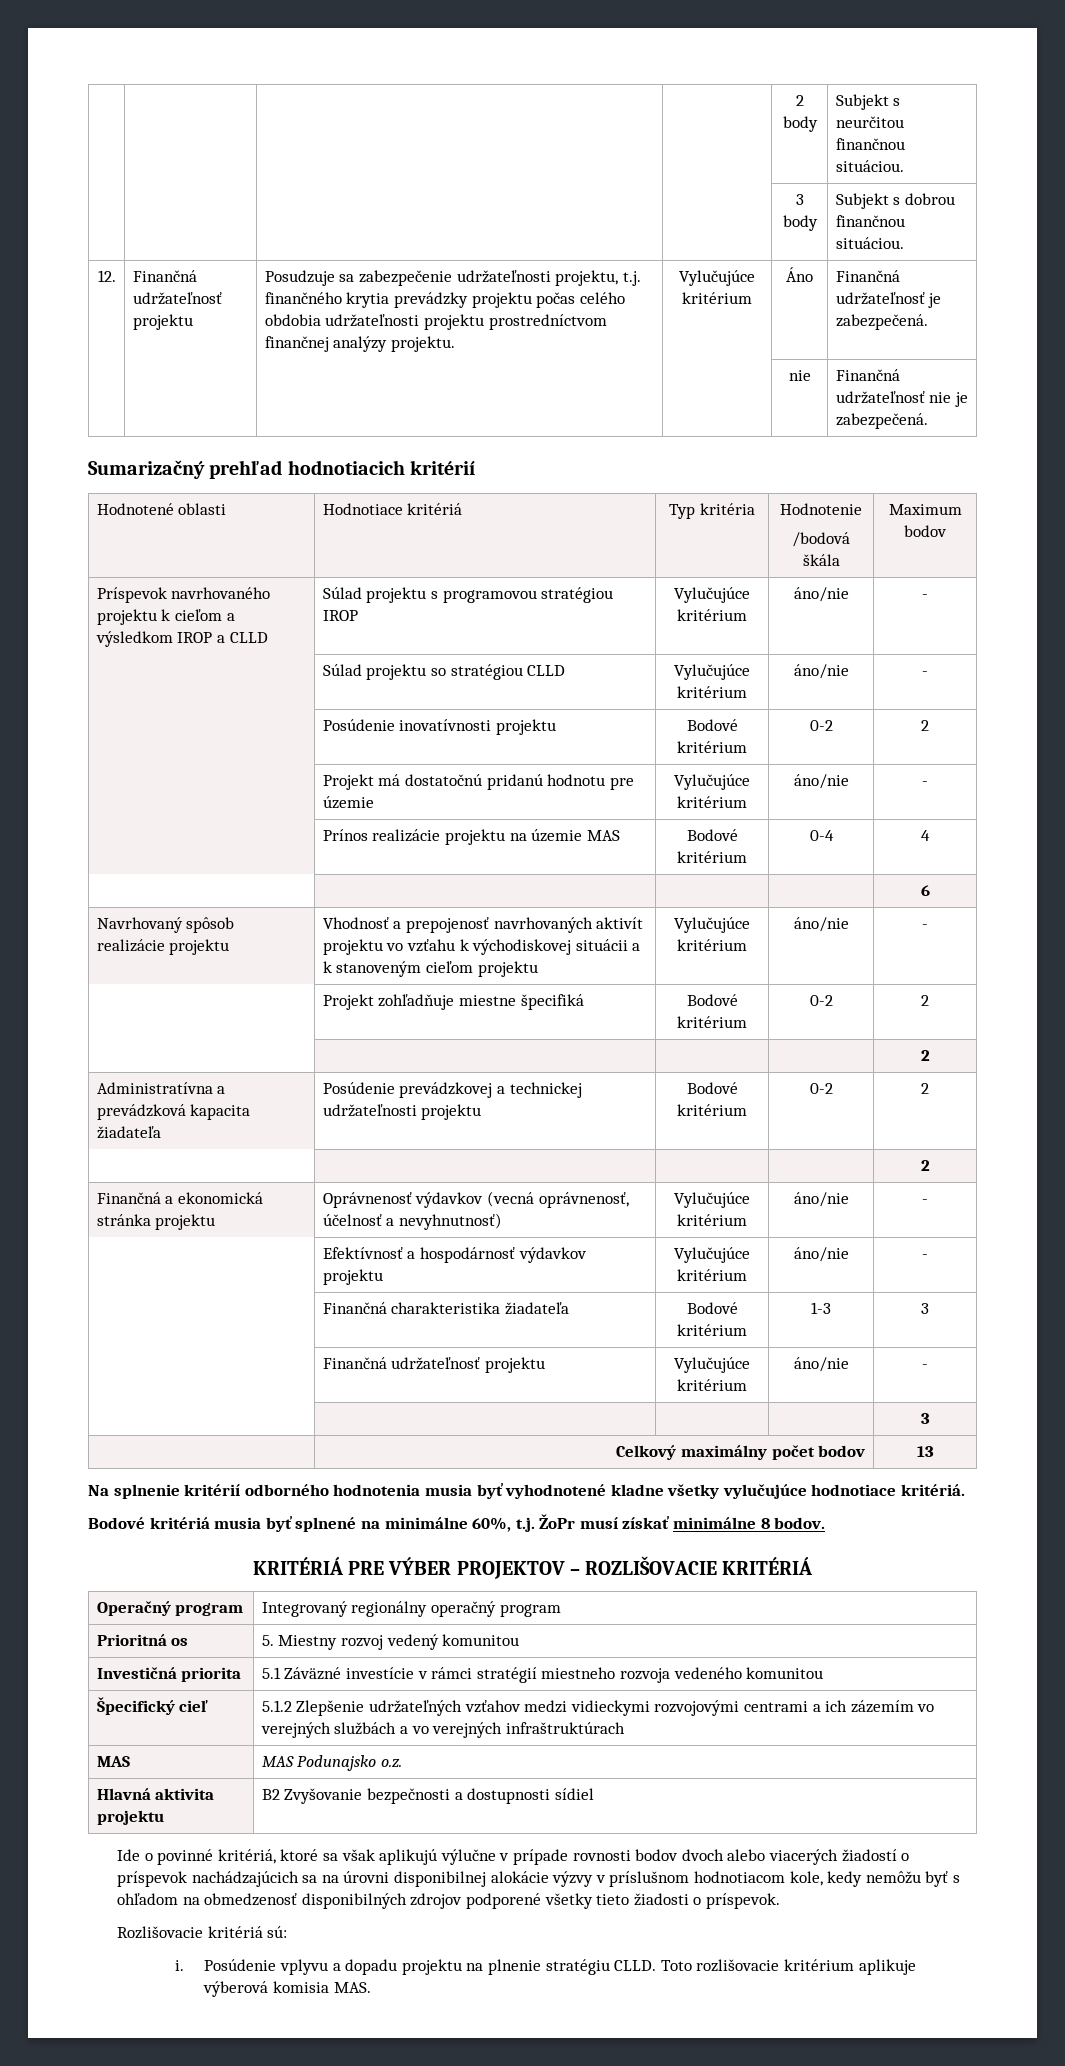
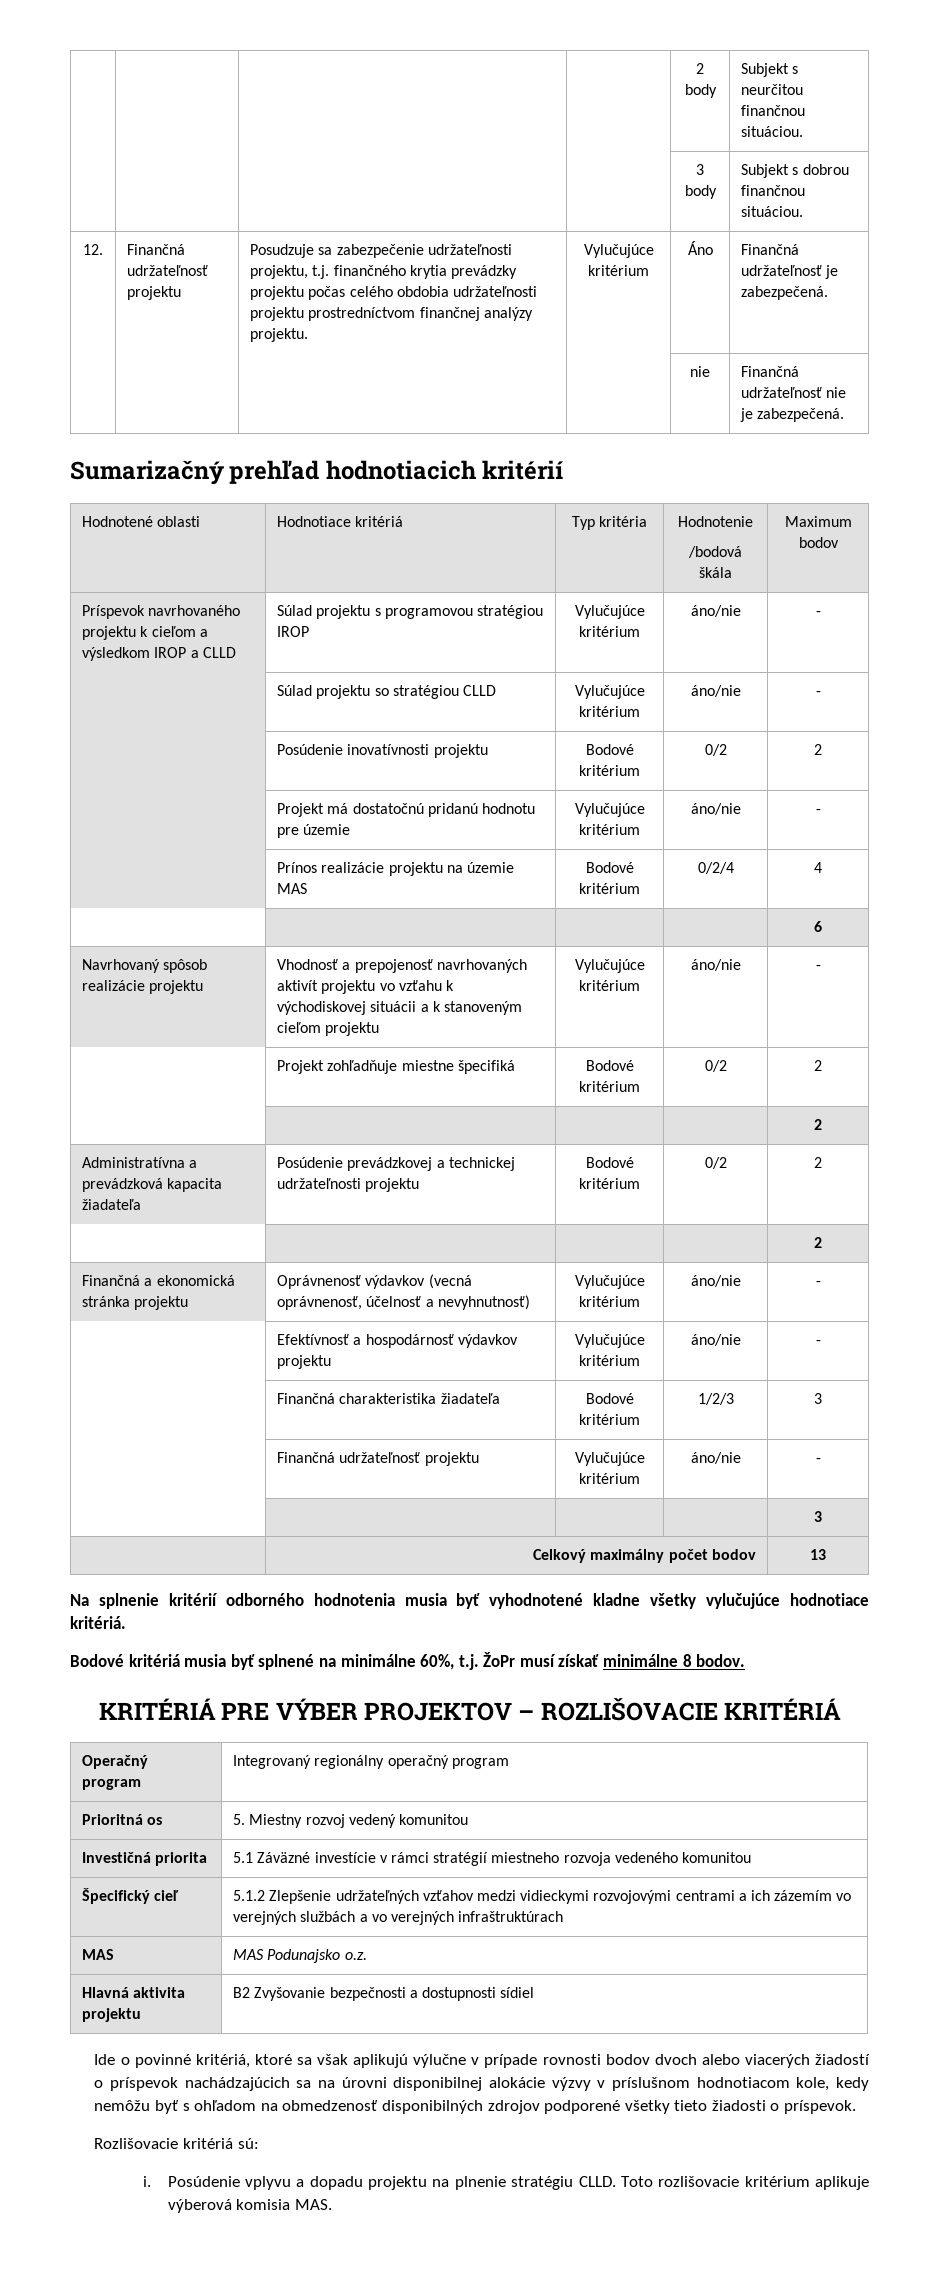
- | Posúdenie inovatívnosti projektu | Bodové kritérium | 0-2 | 2
+ | Posúdenie inovatívnosti projektu | Bodové kritérium | 0/2 | 2
- | Prínos realizácie projektu na územie MAS | Bodové kritérium | 0-4 | 4
+ | Prínos realizácie projektu na územie MAS | Bodové kritérium | 0/2/4 | 4
- | Projekt zohľadňuje miestne špecifiká | Bodové kritérium | 0-2 | 2
+ | Projekt zohľadňuje miestne špecifiká | Bodové kritérium | 0/2 | 2
- Administratívna a prevádzková kapacita žiadateľa | Posúdenie prevádzkovej a technickej udržateľnosti projektu | Bodové kritérium | 0-2 | 2
+ Administratívna a prevádzková kapacita žiadateľa | Posúdenie prevádzkovej a technickej udržateľnosti projektu | Bodové kritérium | 0/2 | 2
- | Finančná charakteristika žiadateľa | Bodové kritérium | 1-3 | 3
+ | Finančná charakteristika žiadateľa | Bodové kritérium | 1/2/3 | 3

